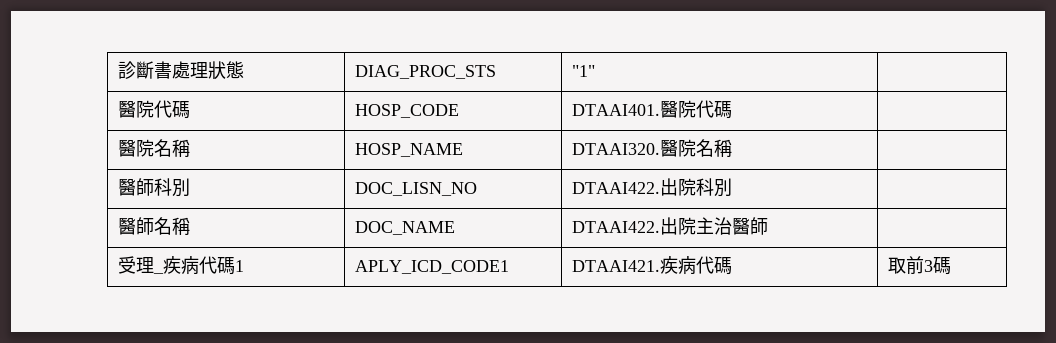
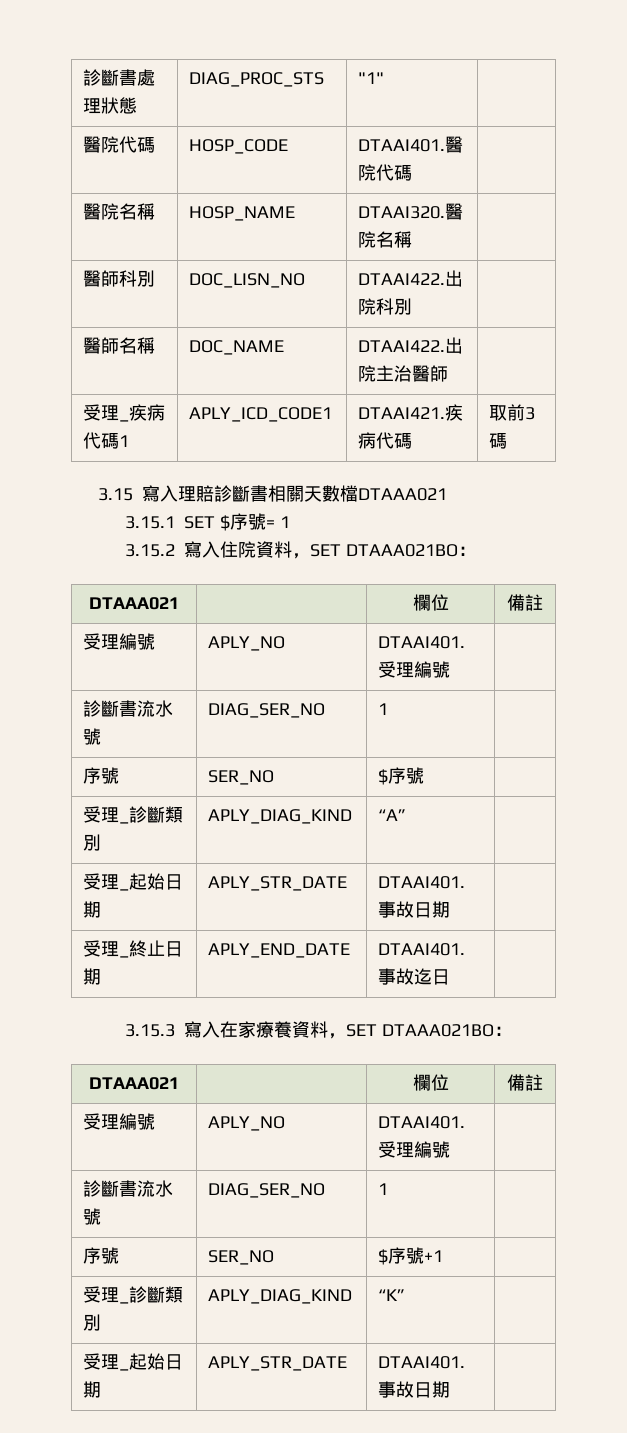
+ 3.15寫入理賠診斷書相關天數檔DTAAA021
+ 3.15.1 SET $序號= 1
+ 3.15.2寫入住院資料，SET DTAAA021BO：
+ DTAAA021 | | 欄位 | 備註
+ 受理編號 | APLY_NO | DTAAI401.受理編號 |
+ 診斷書流水號 | DIAG_SER_NO | 1 |
+ 序號 | SER_NO | $序號 |
+ 受理_診斷類別 | APLY_DIAG_KIND | “A” |
+ 受理_起始日期 | APLY_STR_DATE | DTAAI401.事故日期 |
+ 受理_終止日期 | APLY_END_DATE | DTAAI401.事故迄日 |
+ 3.15.3寫入在家療養資料，SET DTAAA021BO：
+ DTAAA021 | | 欄位 | 備註
+ 受理編號 | APLY_NO | DTAAI401.受理編號 |
+ 診斷書流水號 | DIAG_SER_NO | 1 |
+ 序號 | SER_NO | $序號+1 |
+ 受理_診斷類別 | APLY_DIAG_KIND | “K” |
+ 受理_起始日期 | APLY_STR_DATE | DTAAI401.事故日期 |

